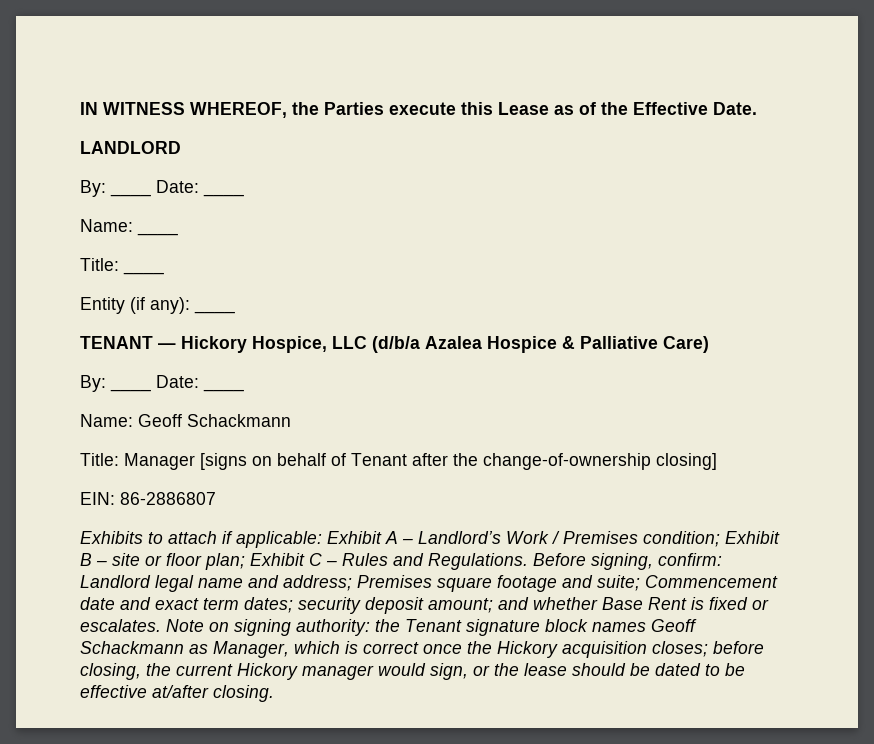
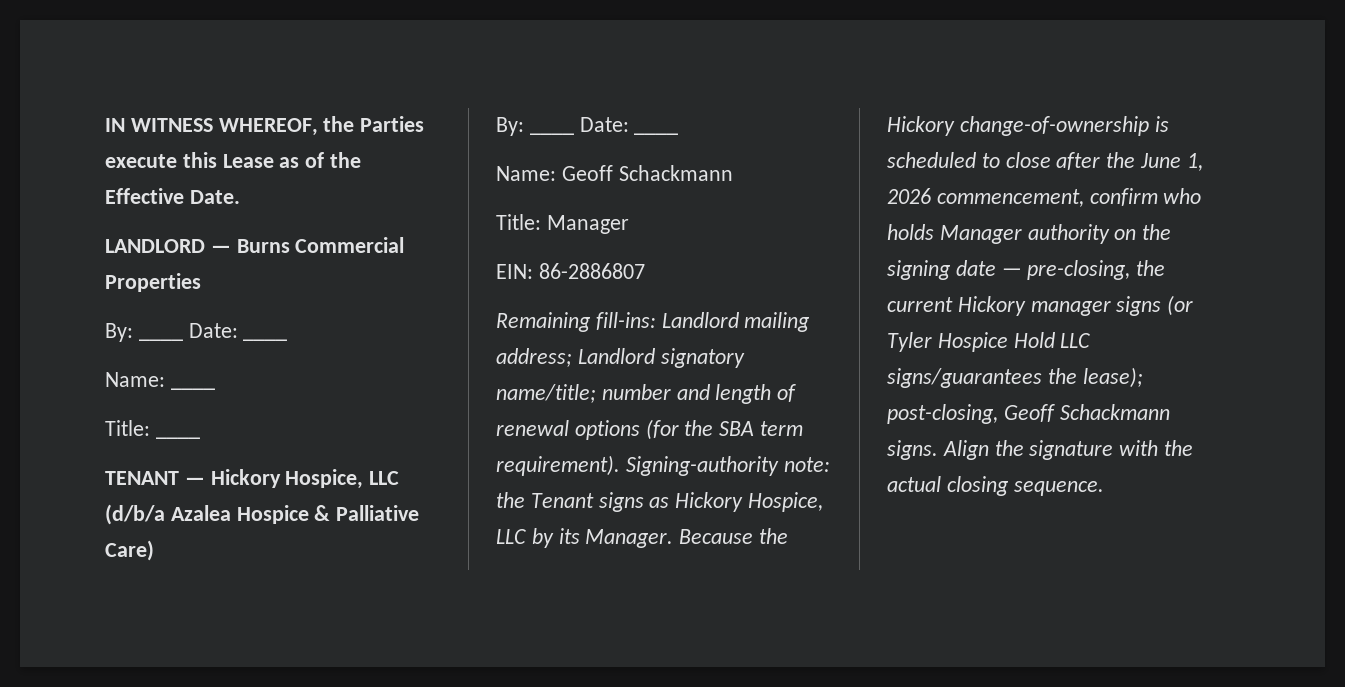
- LANDLORD
+ LANDLORD — Burns Commercial Properties
- Entity (if any): ____
- Title: Manager [signs on behalf of Tenant after the change-of-ownership closing]
+ Title: Manager
  EIN: 86-2886807
- Exhibits to attach if applicable: Exhibit A – Landlord’s Work / Premises condition; Exhibit B – site or floor plan; Exhibit C – Rules and Regulations. Before signing, confirm: Landlord legal name and address; Premises square footage and suite; Commencement date and exact term dates; security deposit amount; and whether Base Rent is fixed or escalates. Note on signing authority: the Tenant signature block names Geoff Schackmann as Manager, which is correct once the Hickory acquisition closes; before closing, the current Hickory manager would sign, or the lease should be dated to be effective at/after closing.
+ Remaining fill-ins: Landlord mailing address; Landlord signatory name/title; number and length of renewal options (for the SBA term requirement). Signing-authority note: the Tenant signs as Hickory Hospice, LLC by its Manager. Because the Hickory change-of-ownership is scheduled to close after the June 1, 2026 commencement, confirm who holds Manager authority on the signing date — pre-closing, the current Hickory manager signs (or Tyler Hospice Hold LLC signs/guarantees the lease); post-closing, Geoff Schackmann signs. Align the signature with the actual closing sequence.

